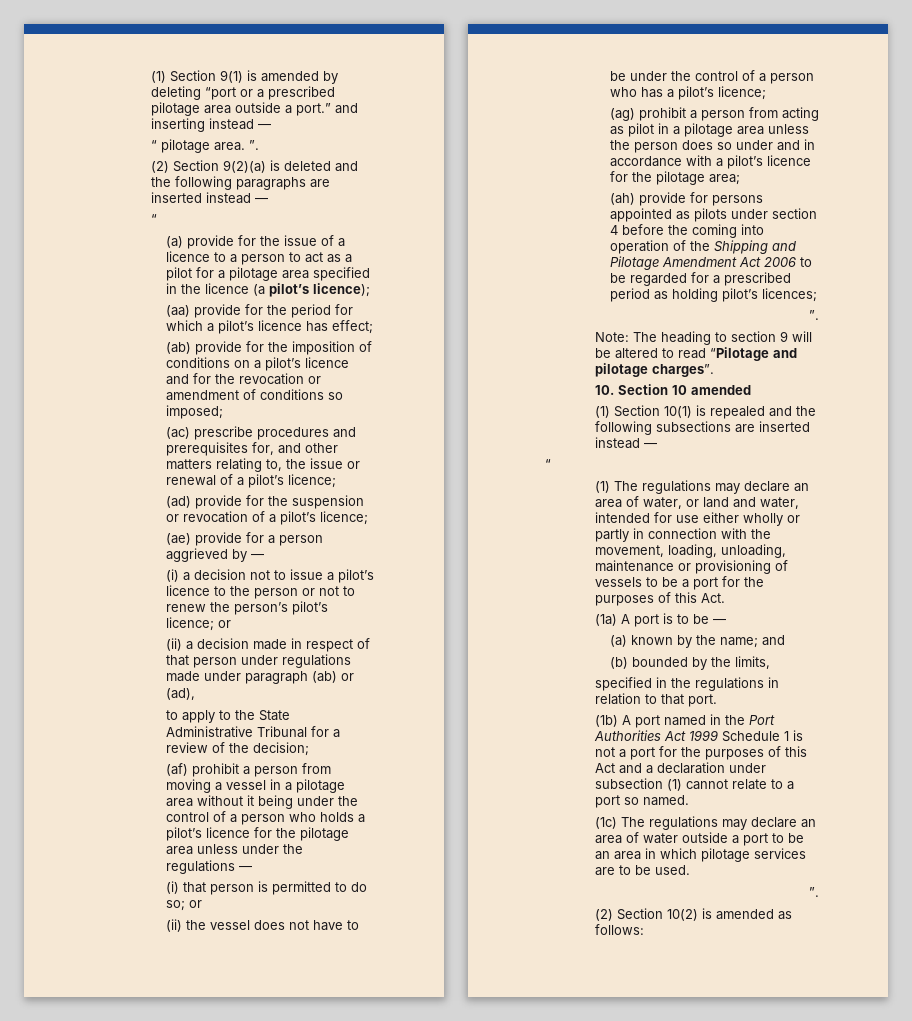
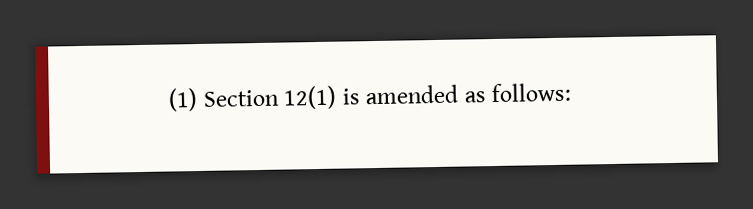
- (1) Section 9(1) is amended by deleting “port or a prescribed pilotage area outside a port.” and inserting instead —
- “ pilotage area. ”.
- (2) Section 9(2)(a) is deleted and the following paragraphs are inserted instead —
- “
- (a) provide for the issue of a licence to a person to act as a pilot for a pilotage area specified in the licence (a pilot’s licence);
- (aa) provide for the period for which a pilot’s licence has effect;
- (ab) provide for the imposition of conditions on a pilot’s licence and for the revocation or amendment of conditions so imposed;
- (ac) prescribe procedures and prerequisites for, and other matters relating to, the issue or renewal of a pilot’s licence;
- (ad) provide for the suspension or revocation of a pilot’s licence;
- (ae) provide for a person aggrieved by —
- (i) a decision not to issue a pilot’s licence to the person or not to renew the person’s pilot’s licence; or
- (ii) a decision made in respect of that person under regulations made under paragraph (ab) or (ad),
- to apply to the State Administrative Tribunal for a review of the decision;
- (af) prohibit a person from moving a vessel in a pilotage area without it being under the control of a person who holds a pilot’s licence for the pilotage area unless under the regulations —
- (i) that person is permitted to do so; or
- (ii) the vessel does not have to be under the control of a person who has a pilot’s licence;
- (ag) prohibit a person from acting as pilot in a pilotage area unless the person does so under and in accordance with a pilot’s licence for the pilotage area;
- (ah) provide for persons appointed as pilots under section 4 before the coming into operation of the Shipping and Pilotage Amendment Act 2006 to be regarded for a prescribed period as holding pilot’s licences;
- ”.
- Note: The heading to section 9 will be altered to read “Pilotage and pilotage charges”.
- 10. Section 10 amended
- (1) Section 10(1) is repealed and the following subsections are inserted instead —
- “
- (1) The regulations may declare an area of water, or land and water, intended for use either wholly or partly in connection with the movement, loading, unloading, maintenance or provisioning of vessels to be a port for the purposes of this Act.
- (1a) A port is to be —
- (a) known by the name; and
- (b) bounded by the limits,
- specified in the regulations in relation to that port.
- (1b) A port named in the Port Authorities Act 1999 Schedule 1 is not a port for the purposes of this Act and a declaration under subsection (1) cannot relate to a port so named.
- (1c) The regulations may declare an area of water outside a port to be an area in which pilotage services are to be used.
- ”.
- (2) Section 10(2) is amended as follows:
+ (1) Section 12(1) is amended as follows:

